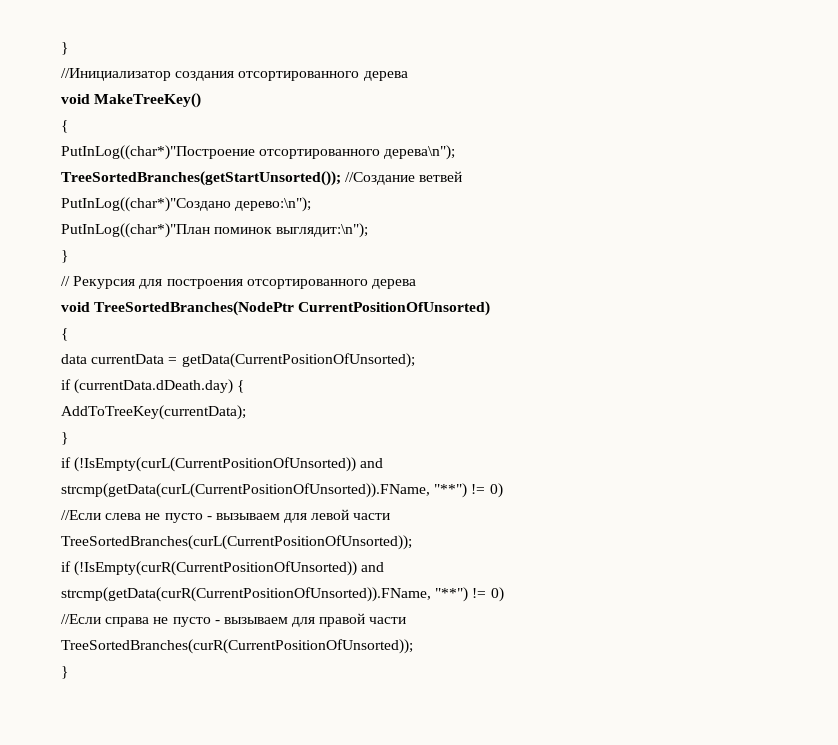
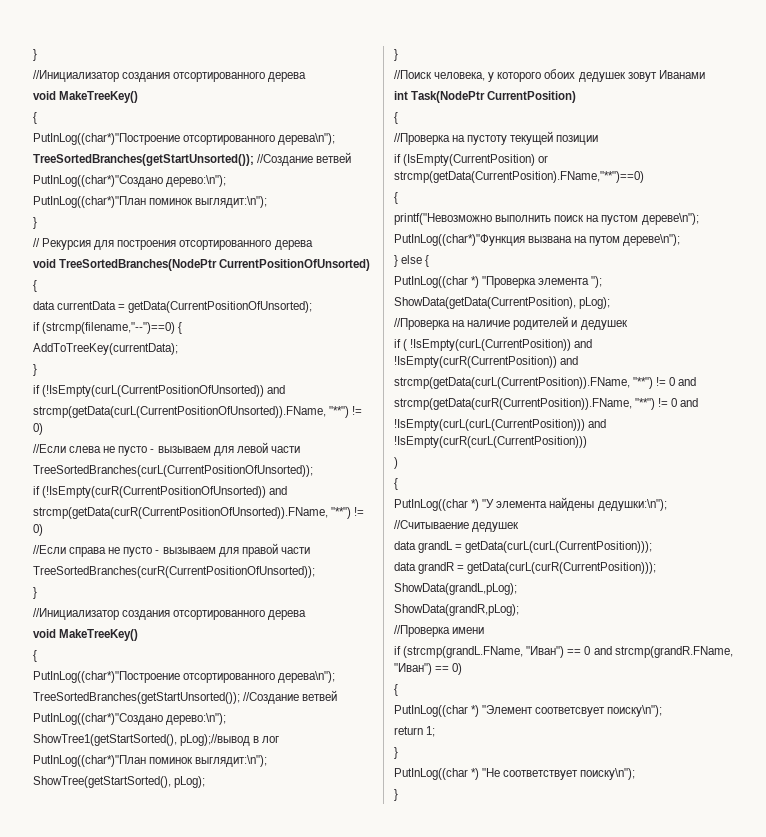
- if (currentData.dDeath.day) {
+ if (strcmp(filename,"--")==0) {
  TreeSortedBranches(curR(CurrentPositionOfUnsorted));
+ }
+ //Инициализатор создания отсортированного дерева
+ void MakeTreeKey()
+ {
+ PutInLog((char*)"Построение отсортированного дерева\n");
+ TreeSortedBranches(getStartUnsorted()); //Создание ветвей
+ PutInLog((char*)"Создано дерево:\n");
+ ShowTree1(getStartSorted(), pLog);//вывод в лог
+ PutInLog((char*)"План поминок выглядит:\n");
+ ShowTree(getStartSorted(), pLog);
+ }
+ //Поиск человека, у которого обоих дедушек зовут Иванами
+ int Task(NodePtr CurrentPosition)
+ {
+ //Проверка на пустоту текущей позиции
+ if (IsEmpty(CurrentPosition) or strcmp(getData(CurrentPosition).FName,"**")==0)
+ {
+ printf("Невозможно выполнить поиск на пустом дереве\n");
+ PutInLog((char*)"Функция вызвана на путом дереве\n");
+ } else {
+ PutInLog((char *) "Проверка элемента ");
+ ShowData(getData(CurrentPosition), pLog);
+ //Проверка на наличие родителей и дедушек
+ if ( !IsEmpty(curL(CurrentPosition)) and !IsEmpty(curR(CurrentPosition)) and
+ strcmp(getData(curL(CurrentPosition)).FName, "**") != 0 and
+ strcmp(getData(curR(CurrentPosition)).FName, "**") != 0 and
+ !IsEmpty(curL(curL(CurrentPosition))) and !IsEmpty(curR(curL(CurrentPosition)))
+ )
+ {
+ PutInLog((char *) "У элемента найдены дедушки:\n");
+ //Считываение дедушек
+ data grandL = getData(curL(curL(CurrentPosition)));
+ data grandR = getData(curL(curR(CurrentPosition)));
+ ShowData(grandL,pLog);
+ ShowData(grandR,pLog);
+ //Проверка имени
+ if (strcmp(grandL.FName, "Иван") == 0 and strcmp(grandR.FName, "Иван") == 0)
+ {
+ PutInLog((char *) "Элемент соответсвует поиску\n");
+ return 1;
+ }
+ PutInLog((char *) "Не соответствует поиску\n");

